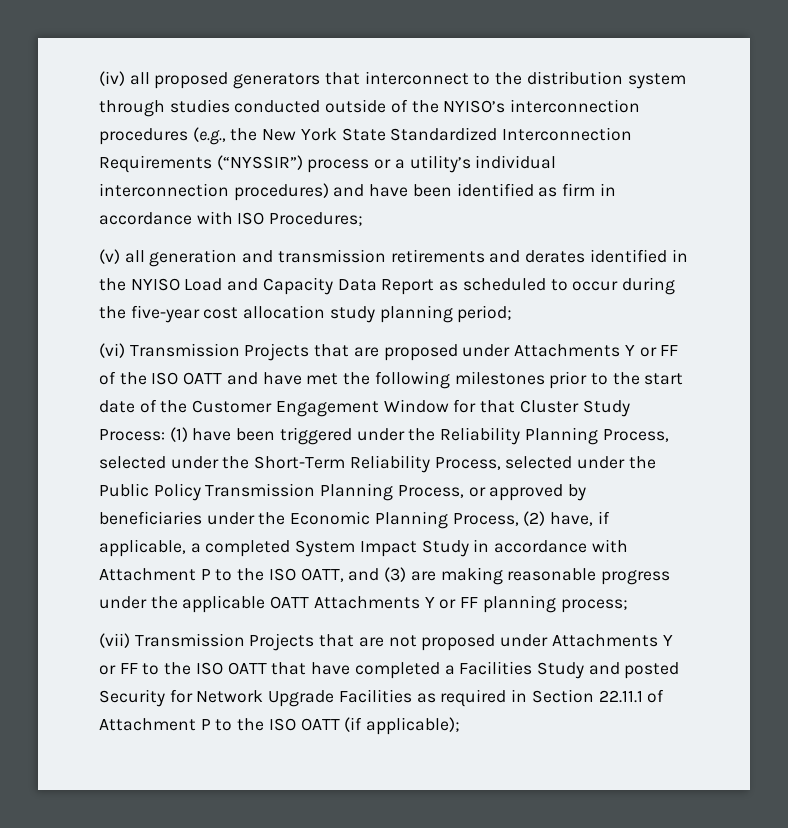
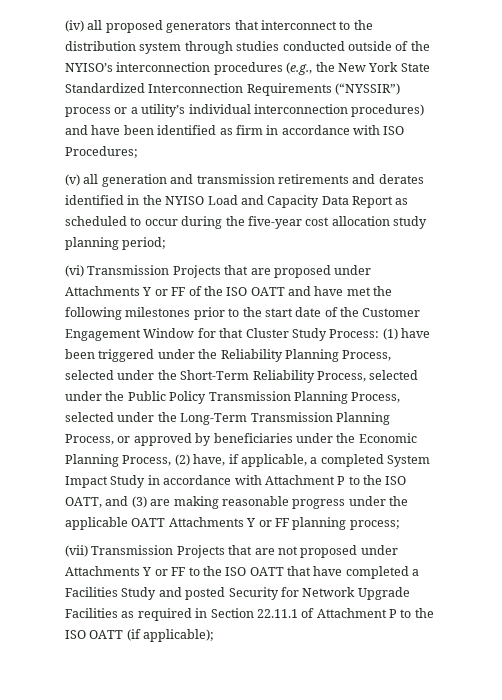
- (1) have been triggered under the Reliability Planning Process, selected under the Short-Term Reliability Process, selected under the Public Policy Transmission Planning Process, or approved by beneficiaries under the Economic Planning Process, (2) have, if applicable, a completed System Impact Study in accordance with Attachment P to the ISO OATT, and (3) are making reasonable progress under the applicable OATT Attachments Y or FF planning process;
+ (1) have been triggered under the Reliability Planning Process, selected under the Short-Term Reliability Process, selected under the Public Policy Transmission Planning Process, selected under the Long-Term Transmission Planning Process, or approved by beneficiaries under the Economic Planning Process, (2) have, if applicable, a completed System Impact Study in accordance with Attachment P to the ISO OATT, and (3) are making reasonable progress under the applicable OATT Attachments Y or FF planning process;

